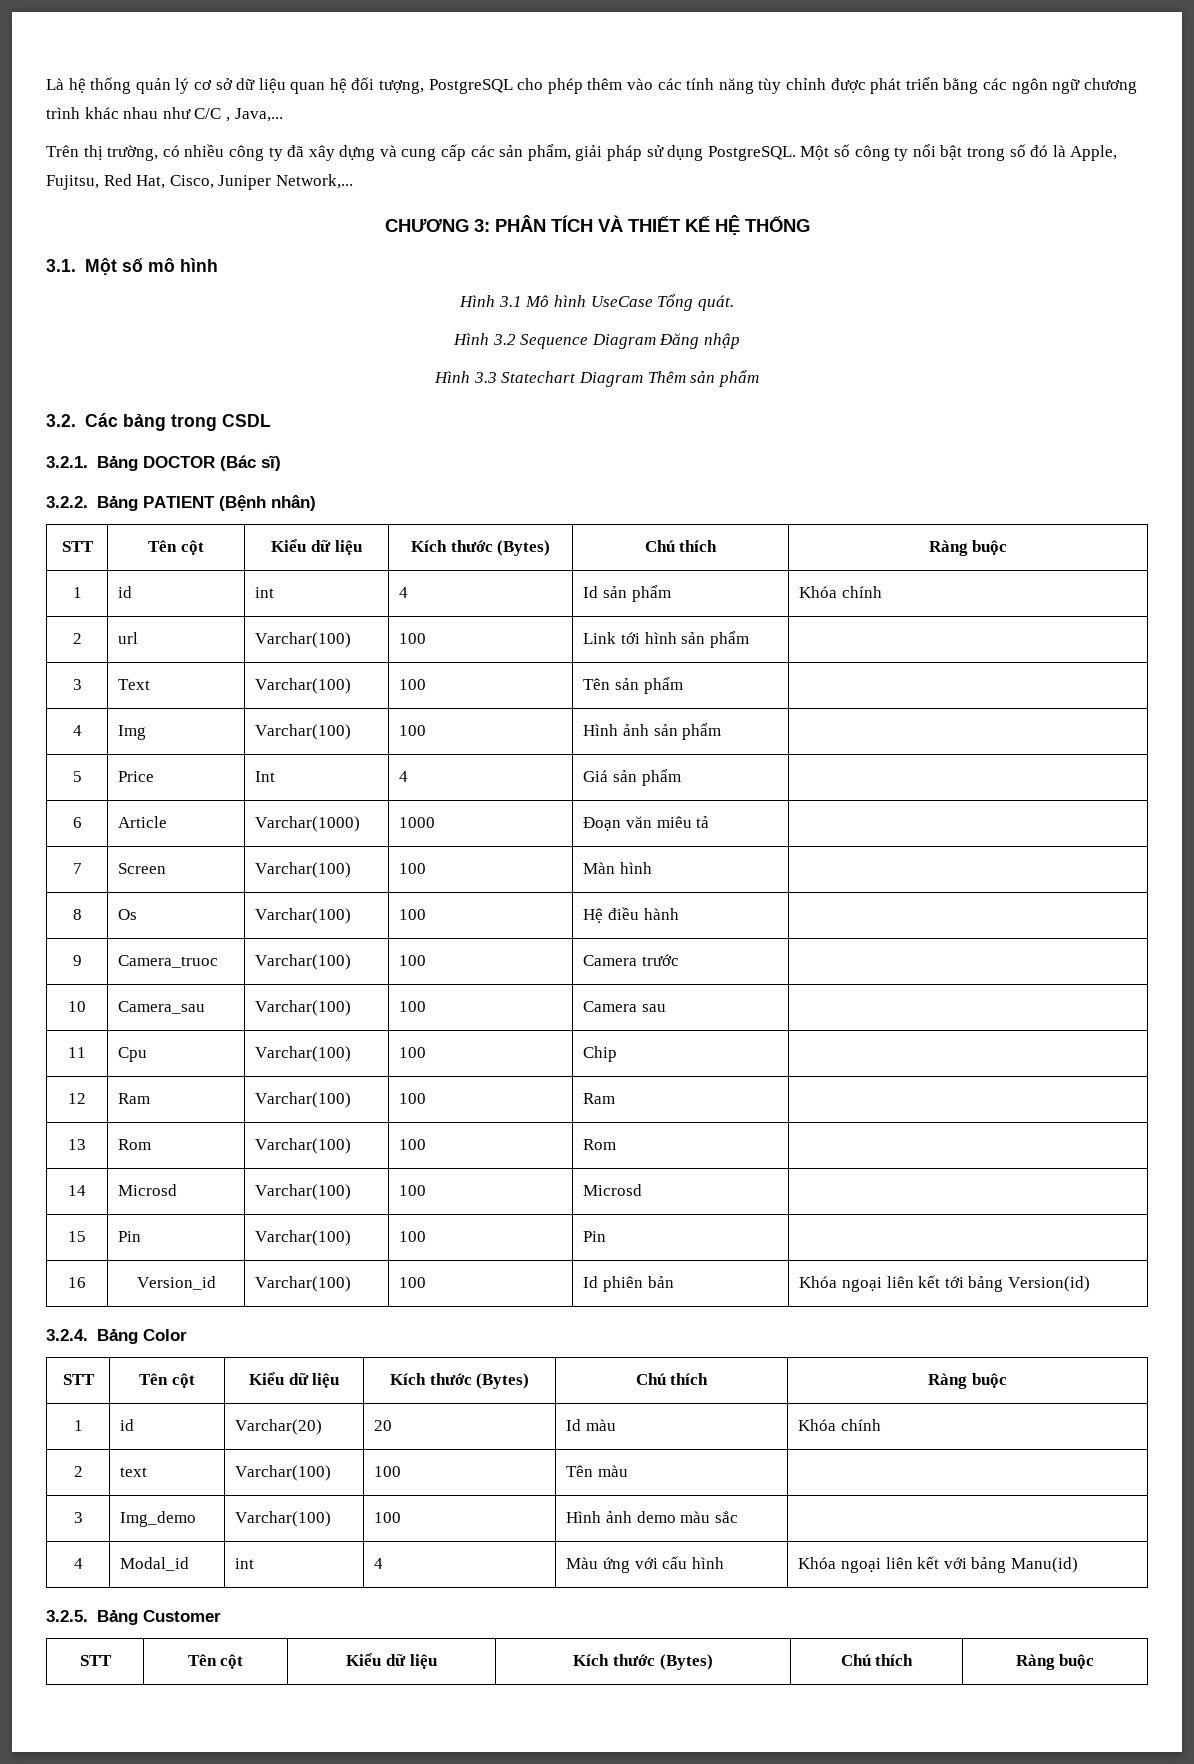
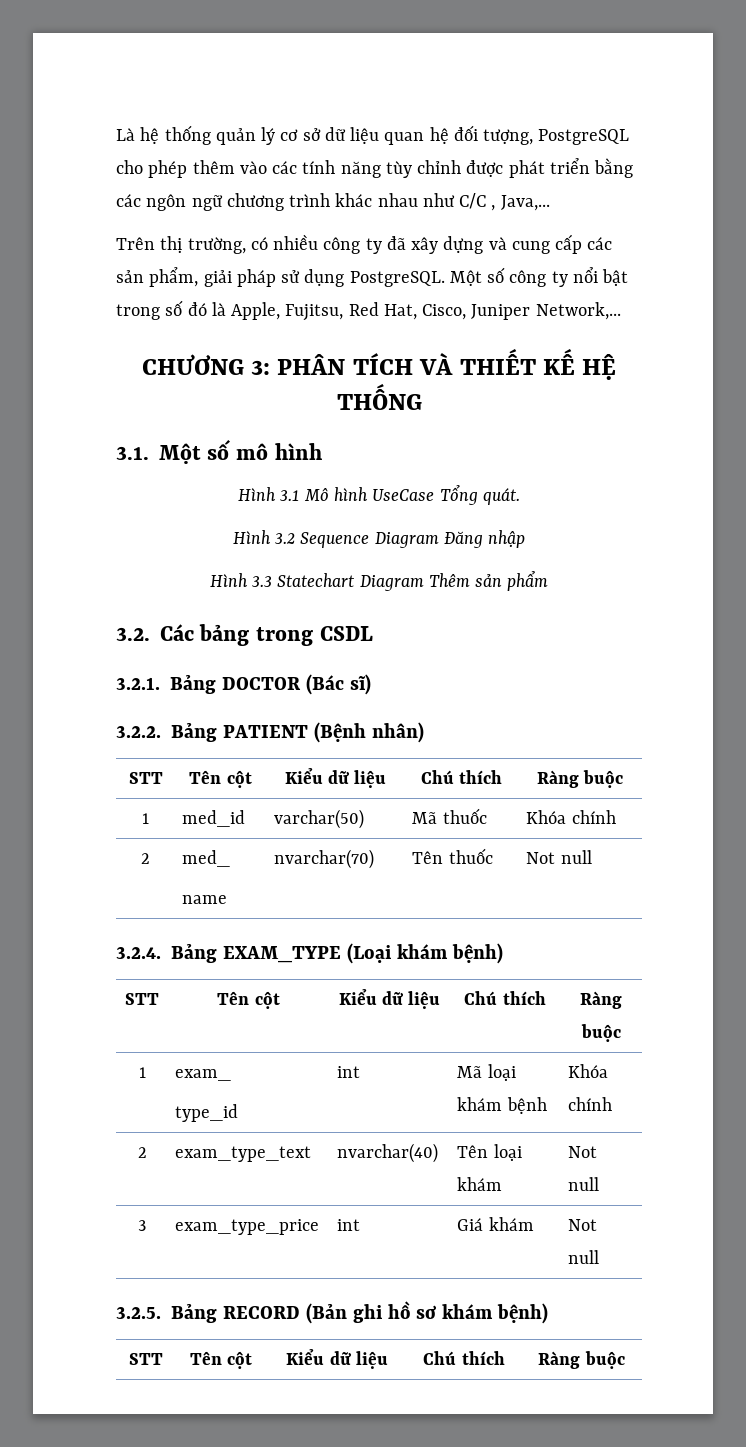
  3.2.2. Bảng PATIENT (Bệnh nhân)
- STT | Tên cột | Kiểu dữ liệu | Kích thước (Bytes) | Chú thích | Ràng buộc
- 1 | id | int | 4 | Id sản phẩm | Khóa chính
- 2 | url | Varchar(100) | 100 | Link tới hình sản phẩm |
- 3 | Text | Varchar(100) | 100 | Tên sản phẩm |
- 4 | Img | Varchar(100) | 100 | Hình ảnh sản phẩm |
- 5 | Price | Int | 4 | Giá sản phẩm |
- 6 | Article | Varchar(1000) | 1000 | Đoạn văn miêu tả |
- 7 | Screen | Varchar(100) | 100 | Màn hình |
- 8 | Os | Varchar(100) | 100 | Hệ điều hành |
- 9 | Camera_truoc | Varchar(100) | 100 | Camera trước |
- 10 | Camera_sau | Varchar(100) | 100 | Camera sau |
- 11 | Cpu | Varchar(100) | 100 | Chip |
- 12 | Ram | Varchar(100) | 100 | Ram |
- 13 | Rom | Varchar(100) | 100 | Rom |
- 14 | Microsd | Varchar(100) | 100 | Microsd |
- 15 | Pin | Varchar(100) | 100 | Pin |
- 16 | Version_id | Varchar(100) | 100 | Id phiên bản | Khóa ngoại liên kết tới bảng Version(id)
- 3.2.4. Bảng Color
- STT | Tên cột | Kiểu dữ liệu | Kích thước (Bytes) | Chú thích | Ràng buộc
- 1 | id | Varchar(20) | 20 | Id màu | Khóa chính
- 2 | text | Varchar(100) | 100 | Tên màu |
- 3 | Img_demo | Varchar(100) | 100 | Hình ảnh demo màu sắc |
- 4 | Modal_id | int | 4 | Màu ứng với cấu hình | Khóa ngoại liên kết với bảng Manu(id)
- 3.2.5. Bảng Customer
- STT | Tên cột | Kiểu dữ liệu | Kích thước (Bytes) | Chú thích | Ràng buộc
+ STT | Tên cột | Kiểu dữ liệu | Chú thích | Ràng buộc
+ 1 | med_id | varchar(50) | Mã thuốc | Khóa chính
+ 2 | med_
+ name | nvarchar(70) | Tên thuốc | Not null
+ 3.2.4. Bảng EXAM_TYPE (Loại khám bệnh)
+ STT | Tên cột | Kiểu dữ liệu | Chú thích | Ràng buộc
+ 1 | exam_
+ type_id | int | Mã loại khám bệnh | Khóa chính
+ 2 | exam_type_text | nvarchar(40) | Tên loại khám | Not null
+ 3 | exam_type_price | int | Giá khám | Not null
+ 3.2.5. Bảng RECORD (Bản ghi hồ sơ khám bệnh)
+ STT | Tên cột | Kiểu dữ liệu | Chú thích | Ràng buộc

